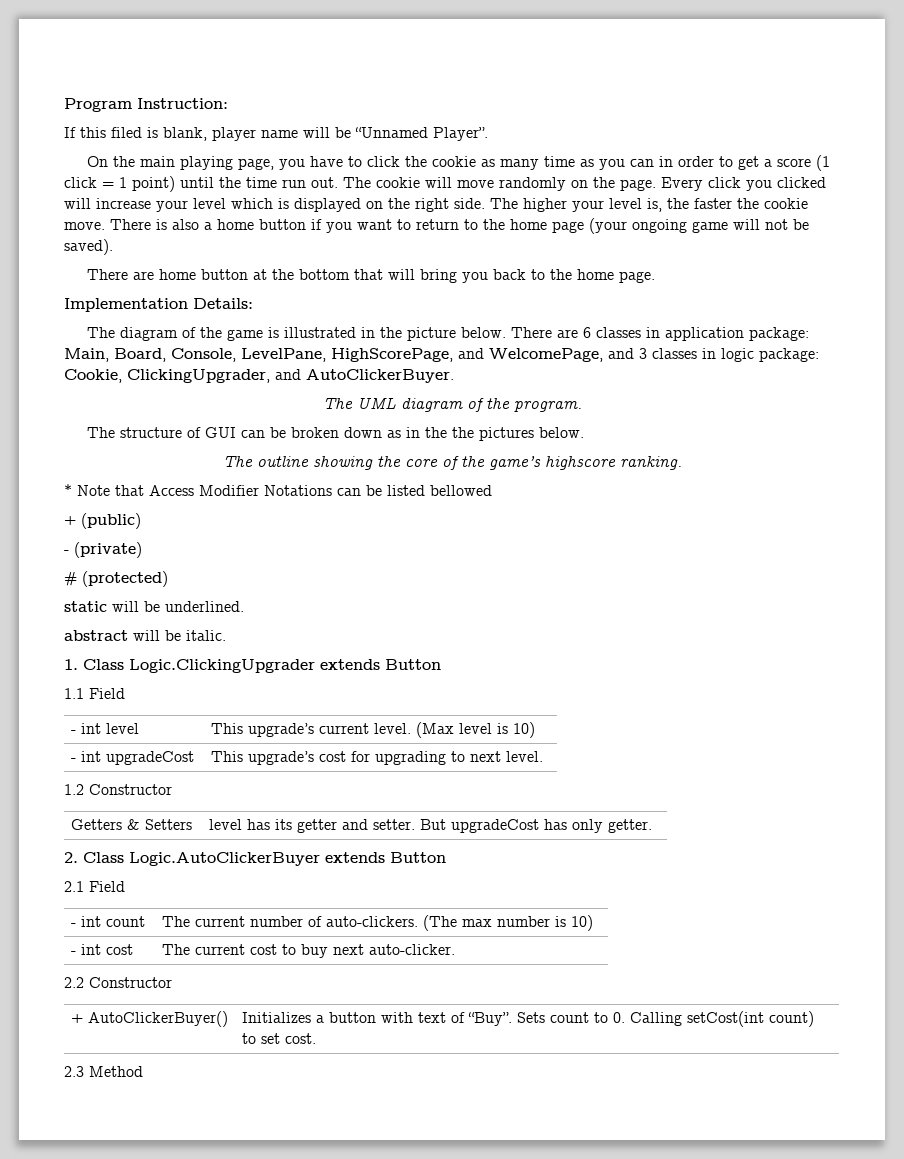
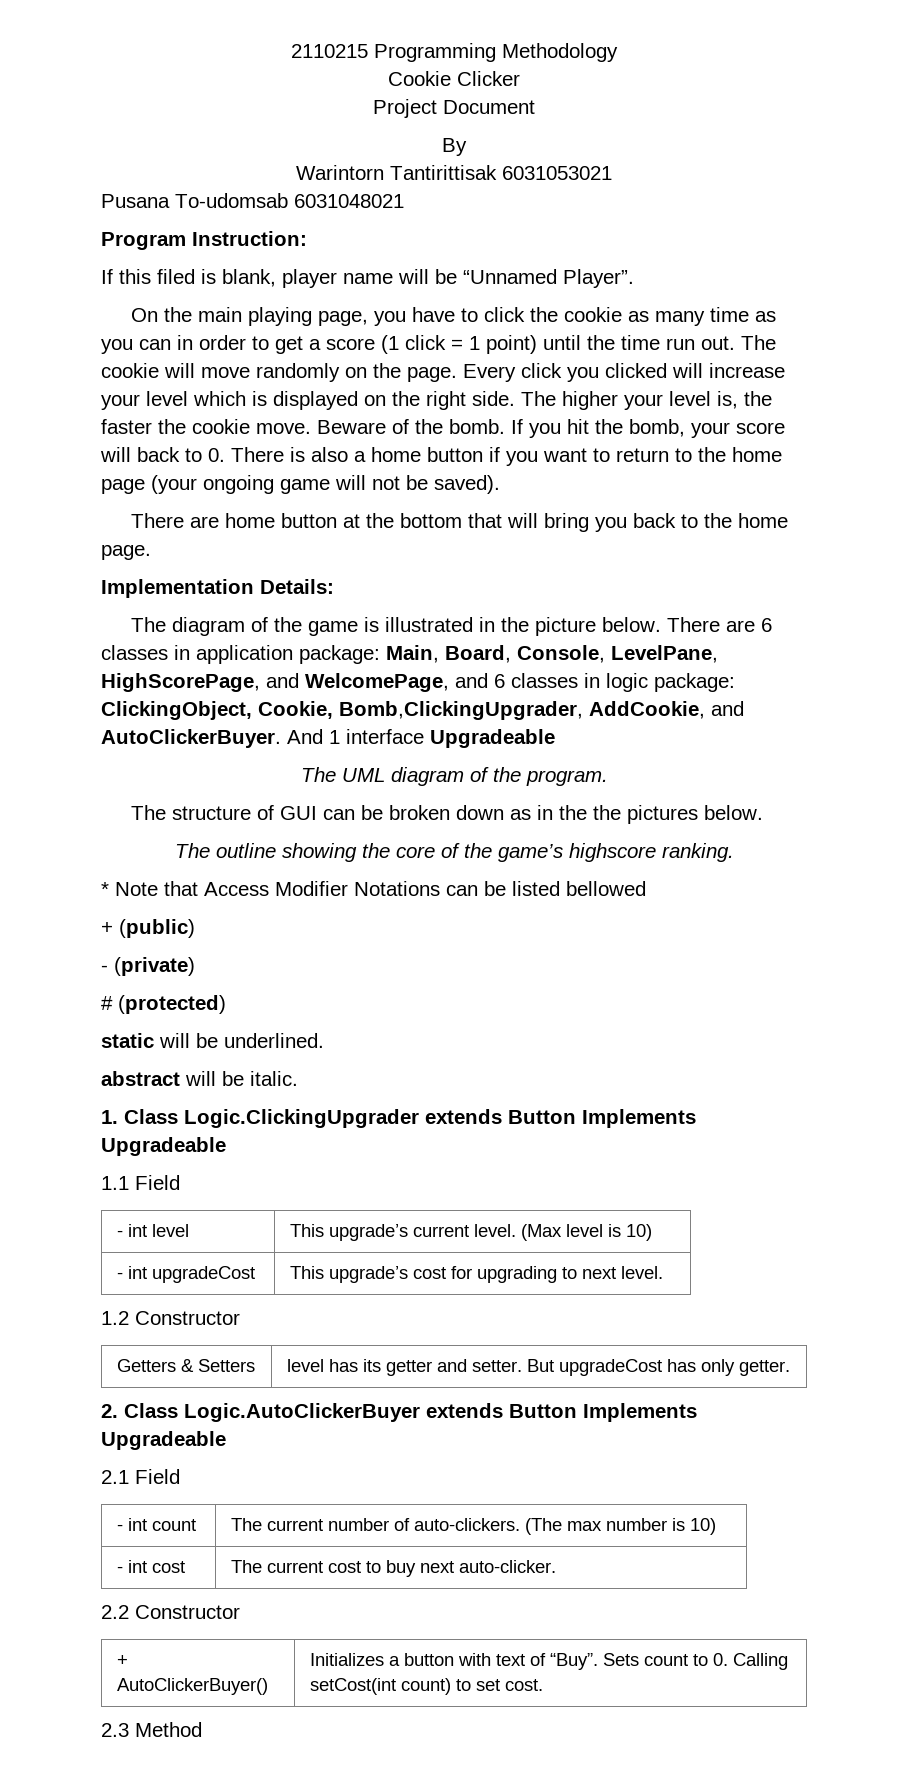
+ 2110215 Programming Methodology
+ Cookie Clicker
+ Project Document
+ By
+ Warintorn Tantirittisak 6031053021
+ Pusana To-udomsab 6031048021
- There is also a home button if you want to return to the home page (your ongoing game will not be saved).
+ Beware of the bomb. If you hit the bomb, your score will back to 0. There is also a home button if you want to return to the home page (your ongoing game will not be saved).
- There are 6 classes in application package: Main, Board, Console, LevelPane, HighScorePage, and WelcomePage, and 3 classes in logic package: Cookie, ClickingUpgrader, and AutoClickerBuyer.
+ There are 6 classes in application package: Main, Board, Console, LevelPane, HighScorePage, and WelcomePage, and 6 classes in logic package: ClickingObject, Cookie, Bomb,ClickingUpgrader, AddCookie, and AutoClickerBuyer. And 1 interface Upgradeable
- 1. Class Logic.ClickingUpgrader extends Button
+ 1. Class Logic.ClickingUpgrader extends Button Implements Upgradeable
- 2. Class Logic.AutoClickerBuyer extends Button
+ 2. Class Logic.AutoClickerBuyer extends Button Implements Upgradeable

